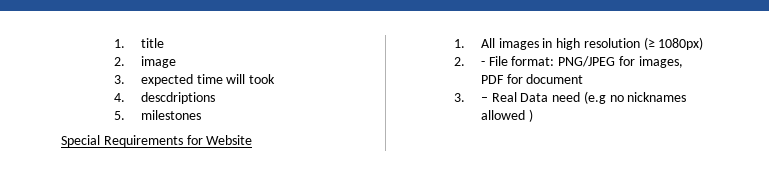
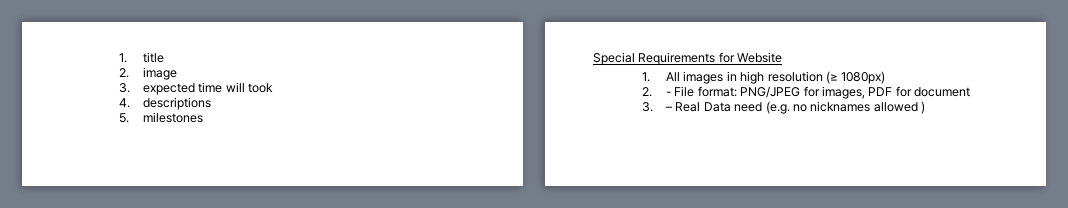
- 4. descdriptions
+ 4. descriptions
- 3. – Real Data need (e.g no nicknames allowed )
+ 3. – Real Data need (e.g. no nicknames allowed )

